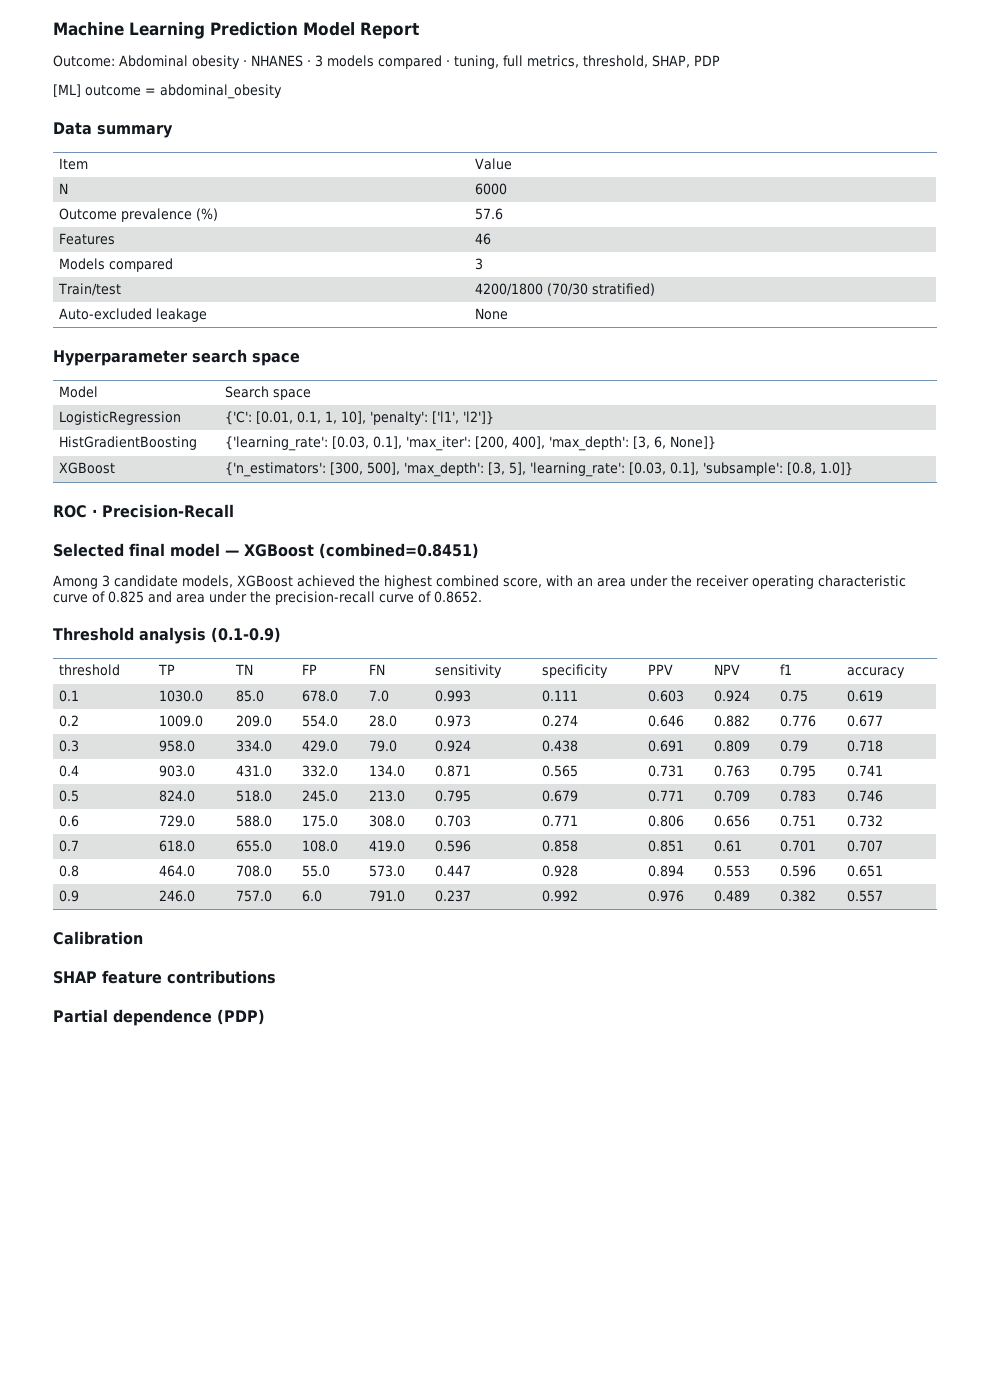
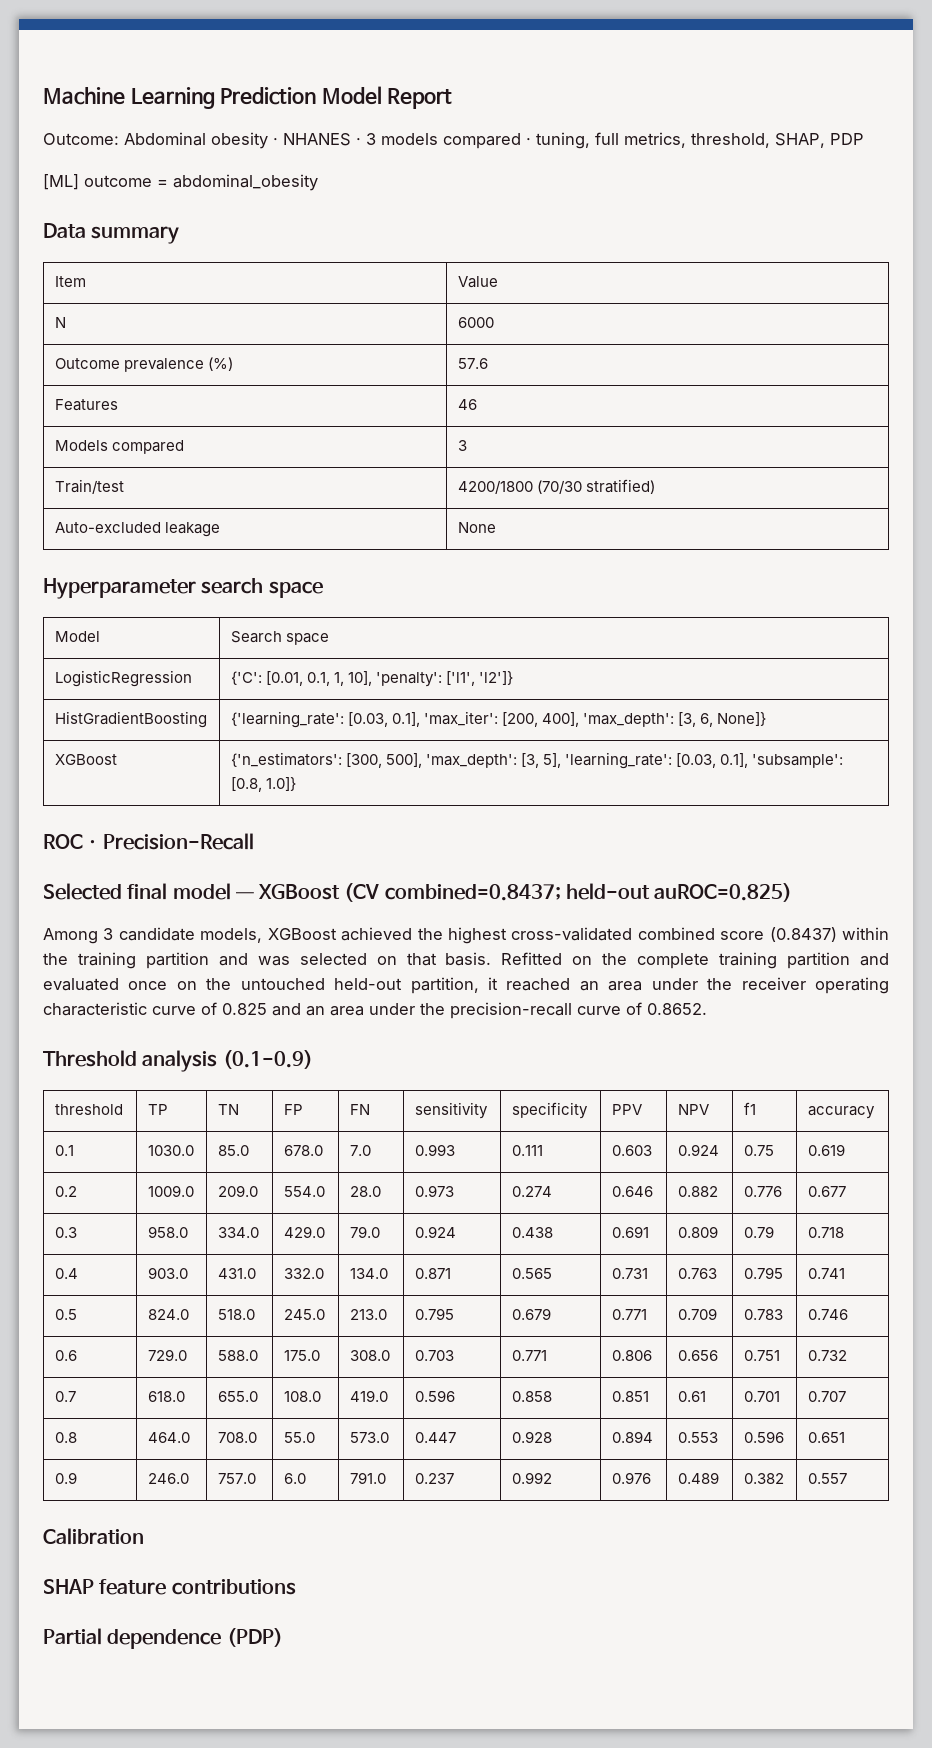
- Selected final model — XGBoost (combined=0.8451)
+ Selected final model — XGBoost (CV combined=0.8437; held-out auROC=0.825)
- Among 3 candidate models, XGBoost achieved the highest combined score, with an area under the receiver operating characteristic curve of 0.825 and area under the precision-recall curve of 0.8652.
+ Among 3 candidate models, XGBoost achieved the highest cross-validated combined score (0.8437) within the training partition and was selected on that basis. Refitted on the complete training partition and evaluated once on the untouched held-out partition, it reached an area under the receiver operating characteristic curve of 0.825 and an area under the precision-recall curve of 0.8652.

